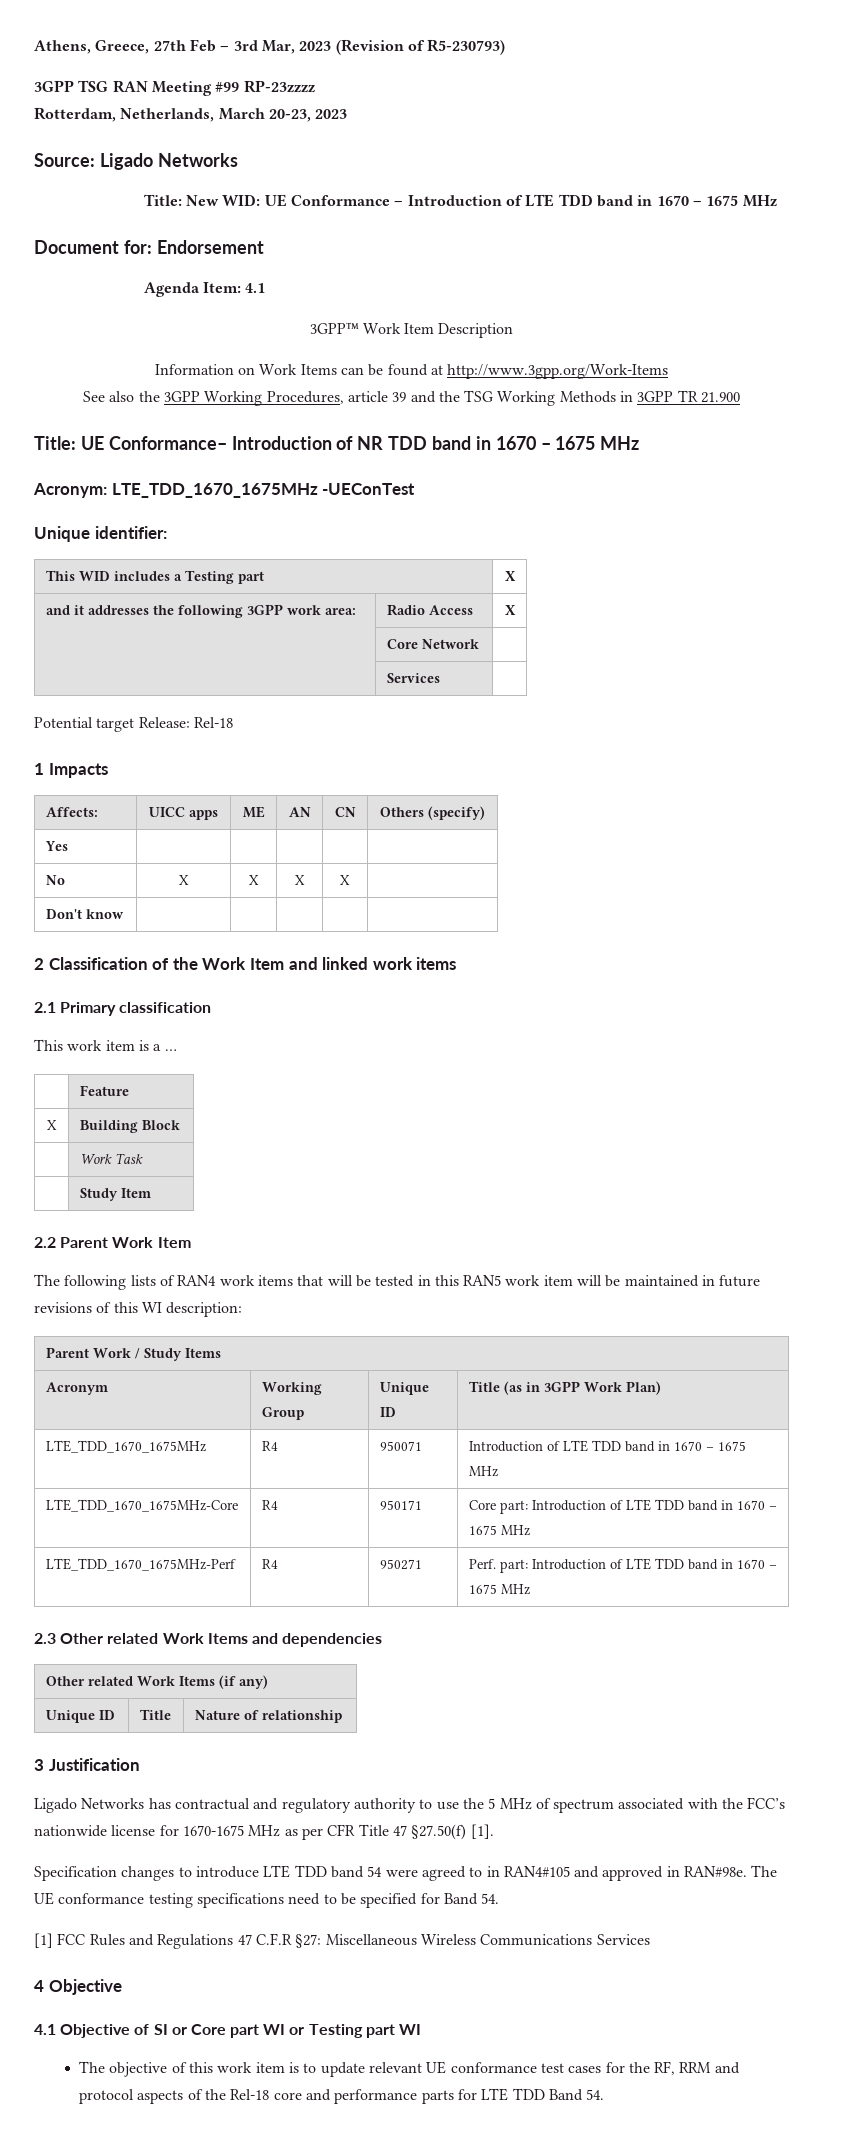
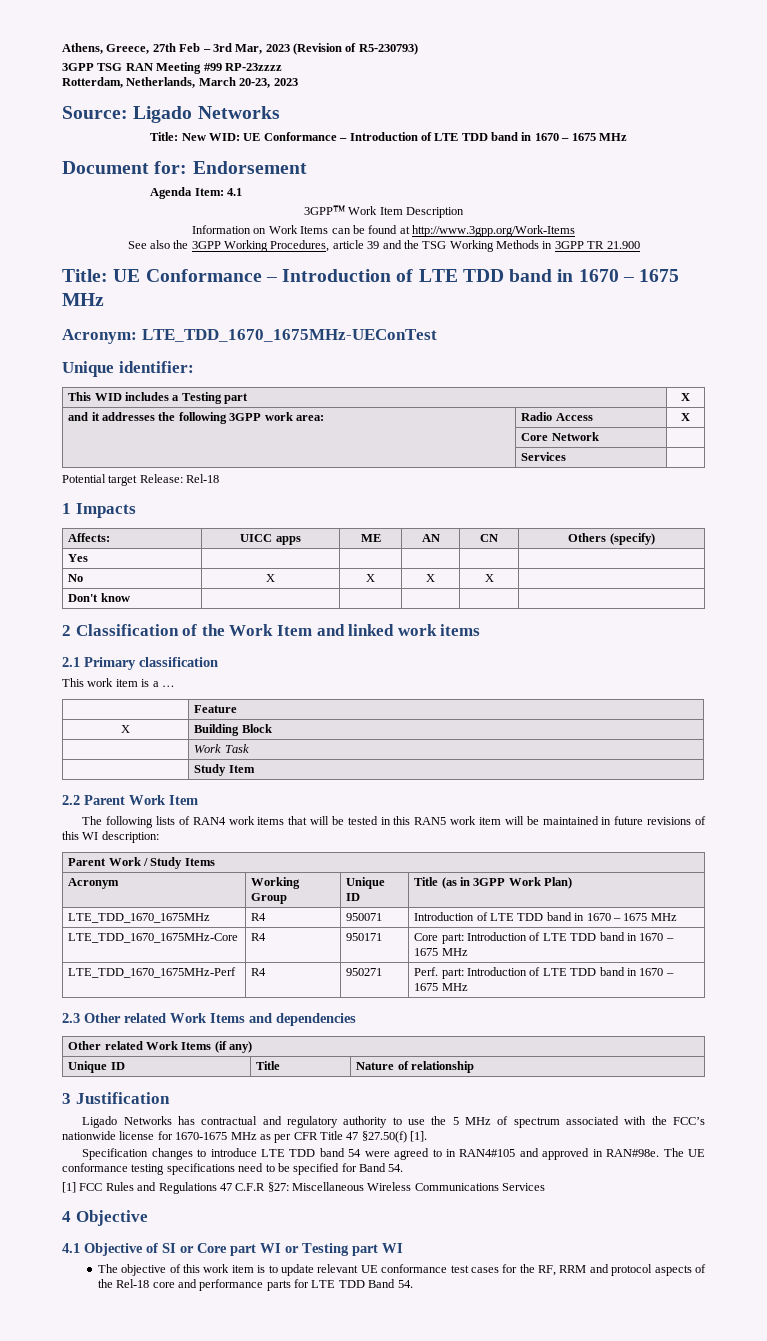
- Title: UE Conformance– Introduction of NR TDD band in 1670 – 1675 MHz
+ Title: UE Conformance – Introduction of LTE TDD band in 1670 – 1675 MHz
- Acronym: LTE_TDD_1670_1675MHz -UEConTest
+ Acronym: LTE_TDD_1670_1675MHz-UEConTest

